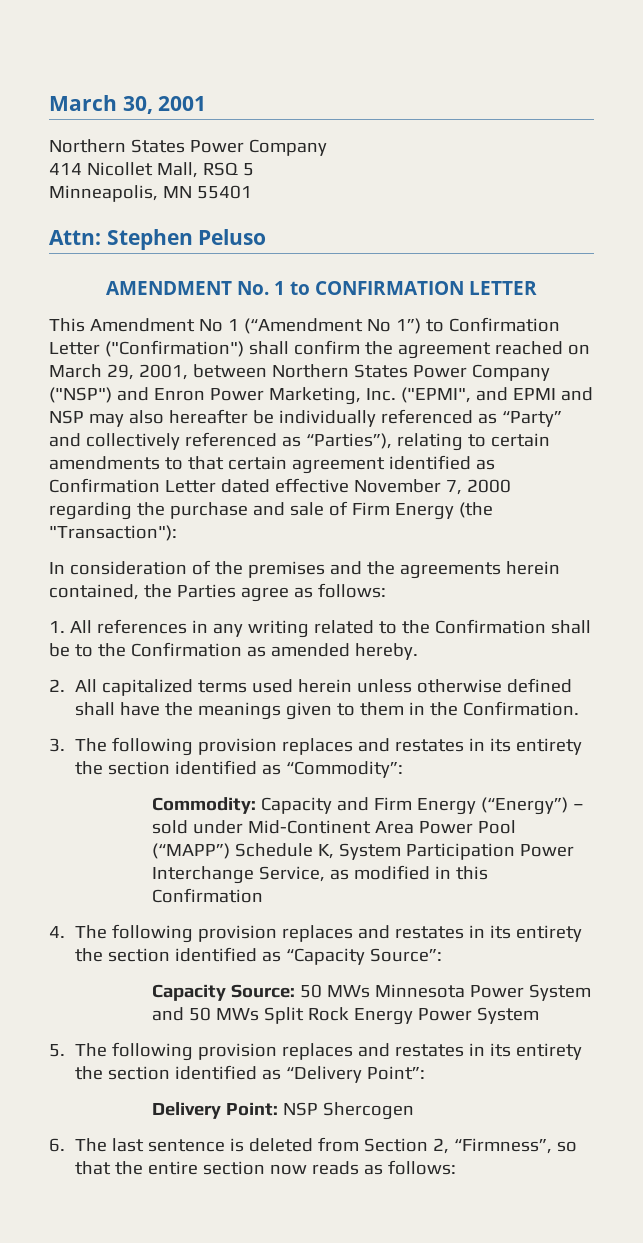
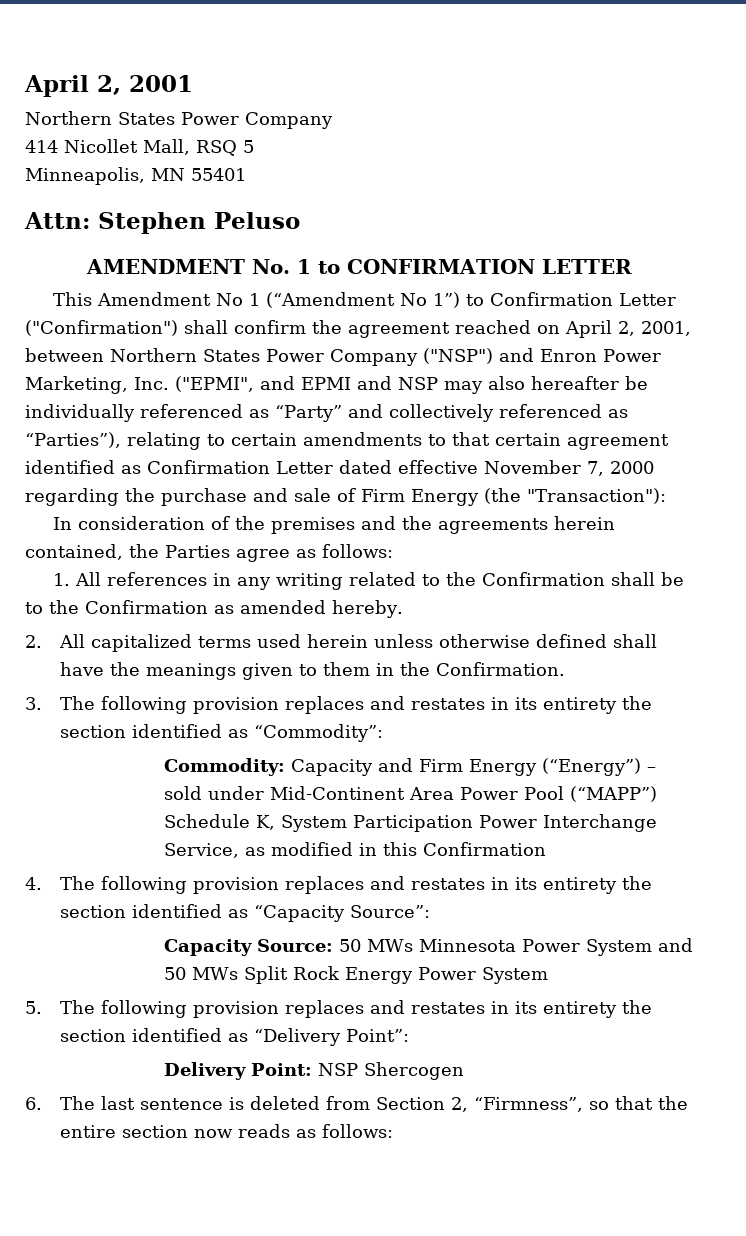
- March 30, 2001
+ April 2, 2001
- This Amendment No 1 (“Amendment No 1”) to Confirmation Letter ("Confirmation") shall confirm the agreement reached on March 29, 2001, between Northern States Power Company ("NSP") and Enron Power Marketing, Inc. ("EPMI", and EPMI and NSP may also hereafter be individually referenced as “Party” and collectively referenced as “Parties”), relating to certain amendments to that certain agreement identified as Confirmation Letter dated effective November 7, 2000 regarding the purchase and sale of Firm Energy (the "Transaction"):
+ This Amendment No 1 (“Amendment No 1”) to Confirmation Letter ("Confirmation") shall confirm the agreement reached on April 2, 2001, between Northern States Power Company ("NSP") and Enron Power Marketing, Inc. ("EPMI", and EPMI and NSP may also hereafter be individually referenced as “Party” and collectively referenced as “Parties”), relating to certain amendments to that certain agreement identified as Confirmation Letter dated effective November 7, 2000 regarding the purchase and sale of Firm Energy (the "Transaction"):

